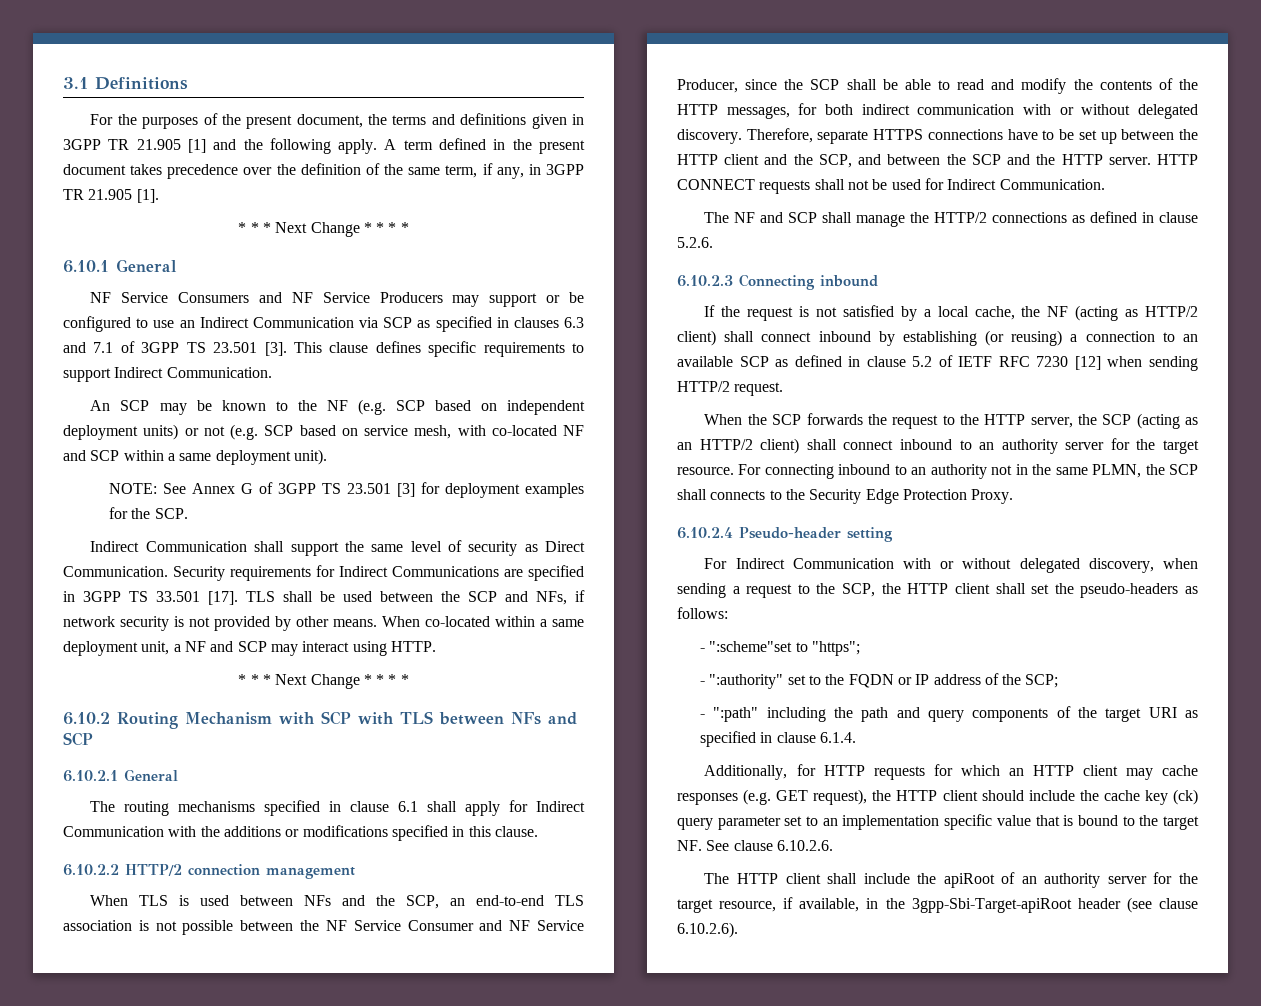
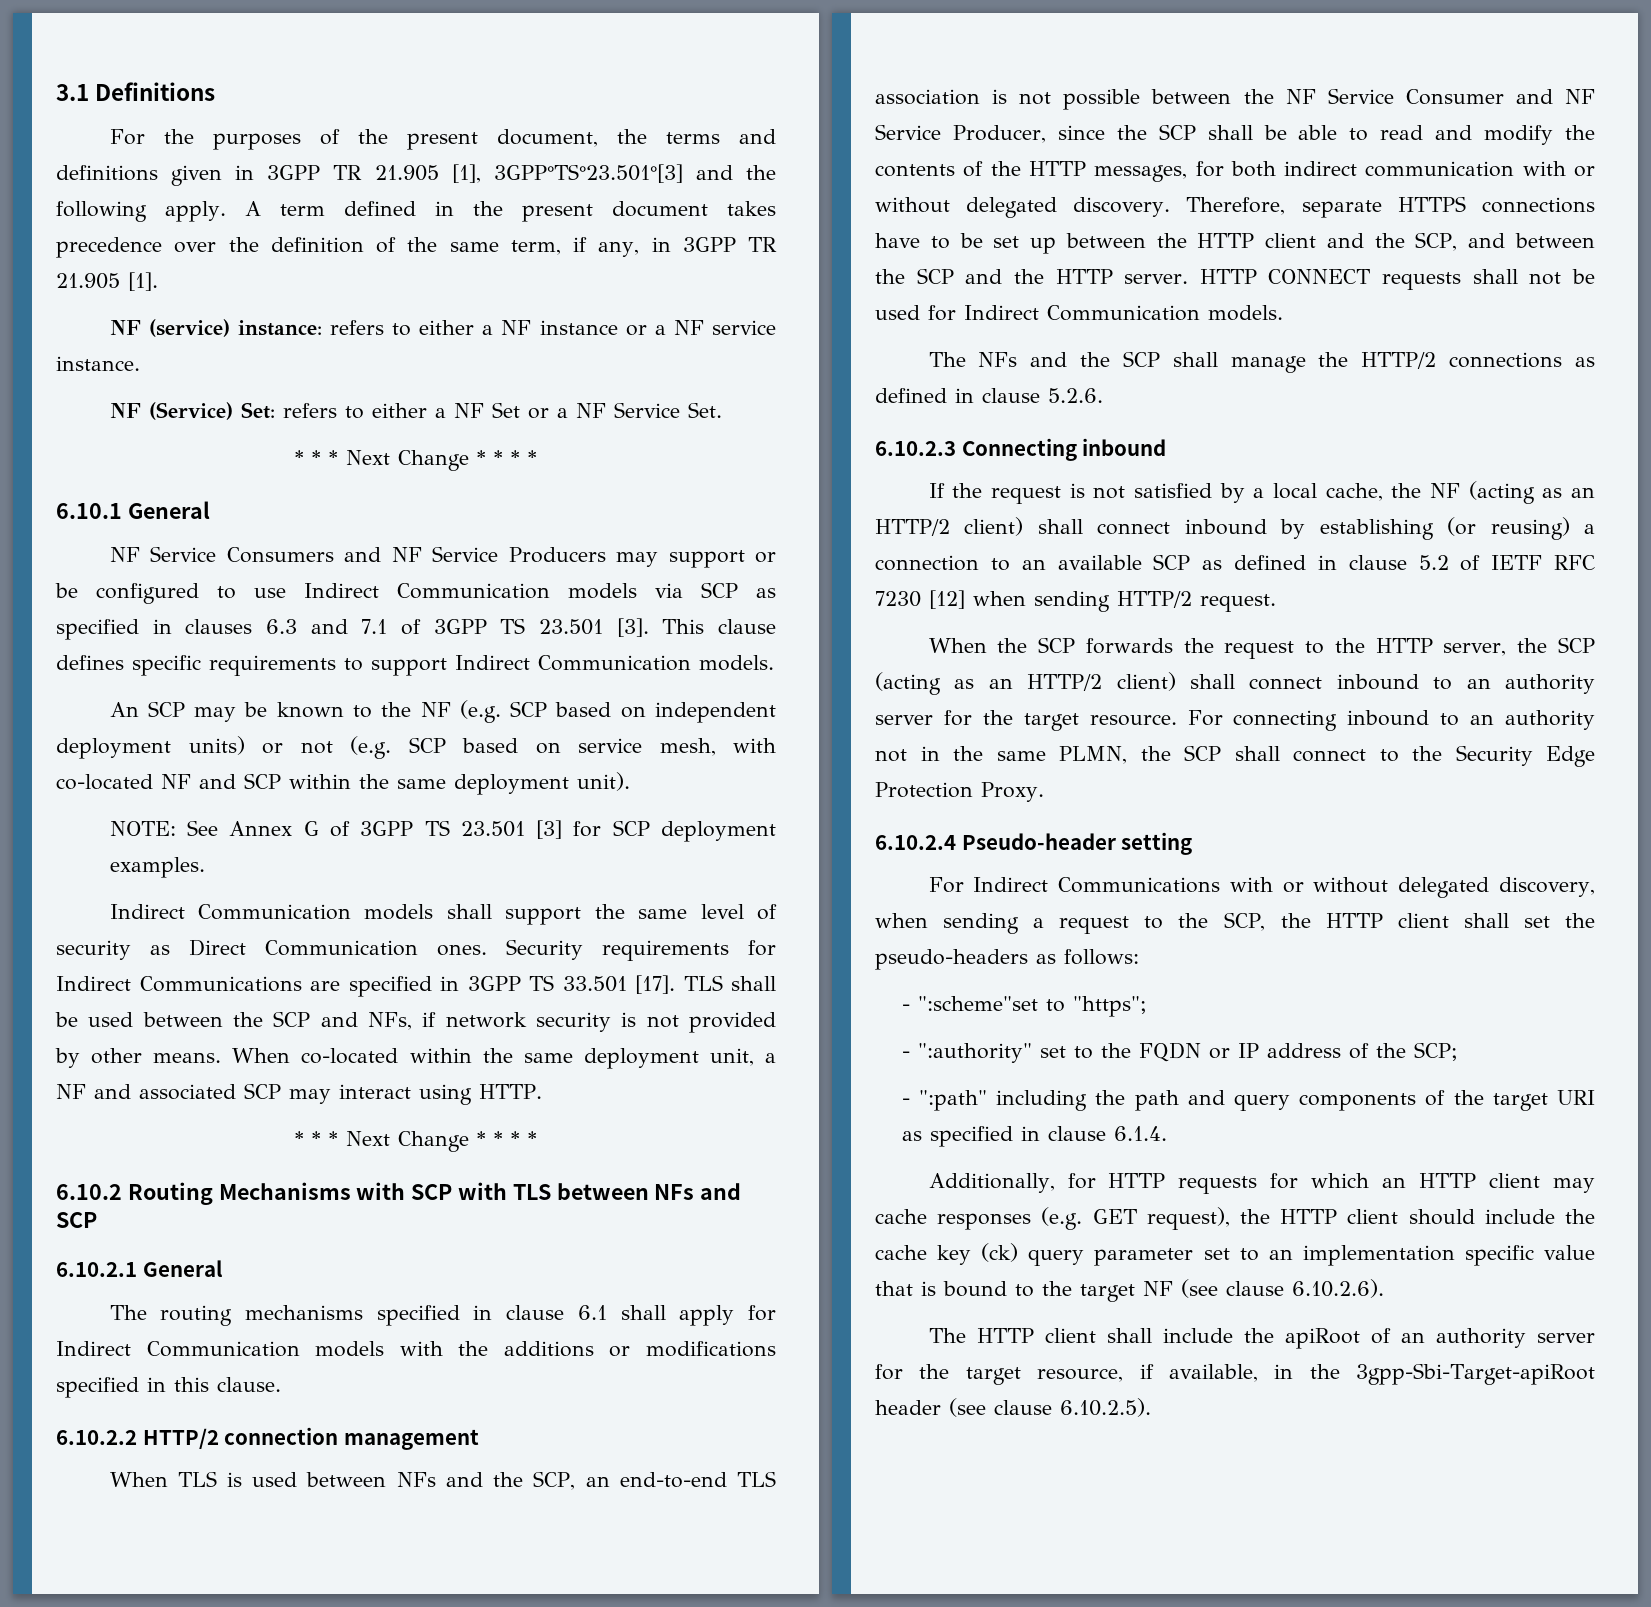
- For the purposes of the present document, the terms and definitions given in 3GPP TR 21.905 [1] and the following apply.
+ For the purposes of the present document, the terms and definitions given in 3GPP TR 21.905 [1], 3GPP°TS°23.501°[3] and the following apply.
+ NF (service) instance: refers to either a NF instance or a NF service instance.
+ NF (Service) Set: refers to either a NF Set or a NF Service Set.
- NF Service Consumers and NF Service Producers may support or be configured to use an Indirect Communication via SCP as specified in clauses 6.3 and 7.1 of 3GPP TS 23.501 [3].
+ NF Service Consumers and NF Service Producers may support or be configured to use Indirect Communication models via SCP as specified in clauses 6.3 and 7.1 of 3GPP TS 23.501 [3].
- This clause defines specific requirements to support Indirect Communication.
+ This clause defines specific requirements to support Indirect Communication models.
- An SCP may be known to the NF (e.g. SCP based on independent deployment units) or not (e.g. SCP based on service mesh, with co-located NF and SCP within a same deployment unit).
+ An SCP may be known to the NF (e.g. SCP based on independent deployment units) or not (e.g. SCP based on service mesh, with co-located NF and SCP within the same deployment unit).
- NOTE: See Annex G of 3GPP TS 23.501 [3] for deployment examples for the SCP.
- Indirect Communication shall support the same level of security as Direct Communication.
+ NOTE: See Annex G of 3GPP TS 23.501 [3] for SCP deployment examples.
+ Indirect Communication models shall support the same level of security as Direct Communication ones.
- When co-located within a same deployment unit, a NF and SCP may interact using HTTP.
+ When co-located within the same deployment unit, a NF and associated SCP may interact using HTTP.
- 6.10.2 Routing Mechanism with SCP with TLS between NFs and SCP
+ 6.10.2 Routing Mechanisms with SCP with TLS between NFs and SCP
- The routing mechanisms specified in clause 6.1 shall apply for Indirect Communication with the additions or modifications specified in this clause.
+ The routing mechanisms specified in clause 6.1 shall apply for Indirect Communication models with the additions or modifications specified in this clause.
- HTTP CONNECT requests shall not be used for Indirect Communication.
- The NF and SCP shall manage the HTTP/2 connections as defined in clause 5.2.6.
+ HTTP CONNECT requests shall not be used for Indirect Communication models.
+ The NFs and the SCP shall manage the HTTP/2 connections as defined in clause 5.2.6.
- If the request is not satisfied by a local cache, the NF (acting as HTTP/2 client) shall connect inbound by establishing (or reusing) a connection to an available SCP as defined in clause 5.2 of IETF RFC 7230 [12] when sending HTTP/2 request.
+ If the request is not satisfied by a local cache, the NF (acting as an HTTP/2 client) shall connect inbound by establishing (or reusing) a connection to an available SCP as defined in clause 5.2 of IETF RFC 7230 [12] when sending HTTP/2 request.
- For connecting inbound to an authority not in the same PLMN, the SCP shall connects to the Security Edge Protection Proxy.
+ For connecting inbound to an authority not in the same PLMN, the SCP shall connect to the Security Edge Protection Proxy.
- For Indirect Communication with or without delegated discovery, when sending a request to the SCP, the HTTP client shall set the pseudo-headers as follows:
+ For Indirect Communications with or without delegated discovery, when sending a request to the SCP, the HTTP client shall set the pseudo-headers as follows:
- Additionally, for HTTP requests for which an HTTP client may cache responses (e.g. GET request), the HTTP client should include the cache key (ck) query parameter set to an implementation specific value that is bound to the target NF. See clause 6.10.2.6.
+ Additionally, for HTTP requests for which an HTTP client may cache responses (e.g. GET request), the HTTP client should include the cache key (ck) query parameter set to an implementation specific value that is bound to the target NF (see clause 6.10.2.6).
- The HTTP client shall include the apiRoot of an authority server for the target resource, if available, in the 3gpp-Sbi-Target-apiRoot header (see clause 6.10.2.6).
+ The HTTP client shall include the apiRoot of an authority server for the target resource, if available, in the 3gpp-Sbi-Target-apiRoot header (see clause 6.10.2.5).

